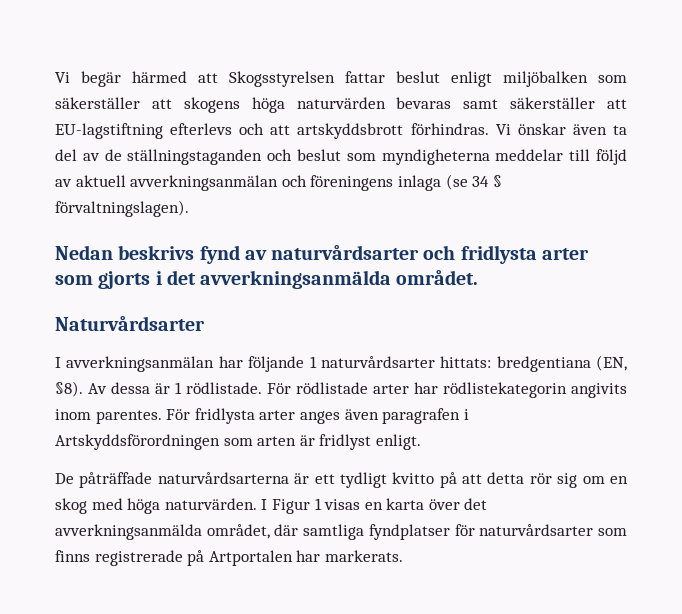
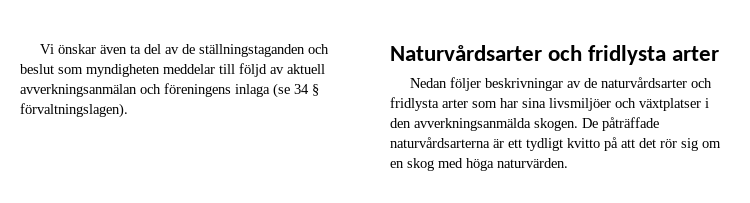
- Vi begär härmed att Skogsstyrelsen fattar beslut enligt miljöbalken som säkerställer att skogens höga naturvärden bevaras samt säkerställer att EU-lagstiftning efterlevs och att artskyddsbrott förhindras. Vi önskar även ta del av de ställningstaganden och beslut som myndigheterna meddelar till följd av aktuell avverkningsanmälan och föreningens inlaga (se 34 § förvaltningslagen).
+ Vi önskar även ta del av de ställningstaganden och beslut som myndigheten meddelar till följd av aktuell avverkningsanmälan och föreningens inlaga (se 34 § förvaltningslagen).
- Nedan beskrivs fynd av naturvårdsarter och fridlysta arter som gjorts i det avverkningsanmälda området.
- Naturvårdsarter
- I avverkningsanmälan har följande 1 naturvårdsarter hittats: bredgentiana (EN, §8). Av dessa är 1 rödlistade. För rödlistade arter har rödlistekategorin angivits inom parentes. För fridlysta arter anges även paragrafen i Artskyddsförordningen som arten är fridlyst enligt.
- De påträffade naturvårdsarterna är ett tydligt kvitto på att detta rör sig om en skog med höga naturvärden. I Figur 1 visas en karta över det avverkningsanmälda området, där samtliga fyndplatser för naturvårdsarter som finns registrerade på Artportalen har markerats.
+ Naturvårdsarter och fridlysta arter
+ Nedan följer beskrivningar av de naturvårdsarter och fridlysta arter som har sina livsmiljöer och växtplatser i den avverkningsanmälda skogen. De påträffade naturvårdsarterna är ett tydligt kvitto på att det rör sig om en skog med höga naturvärden.

